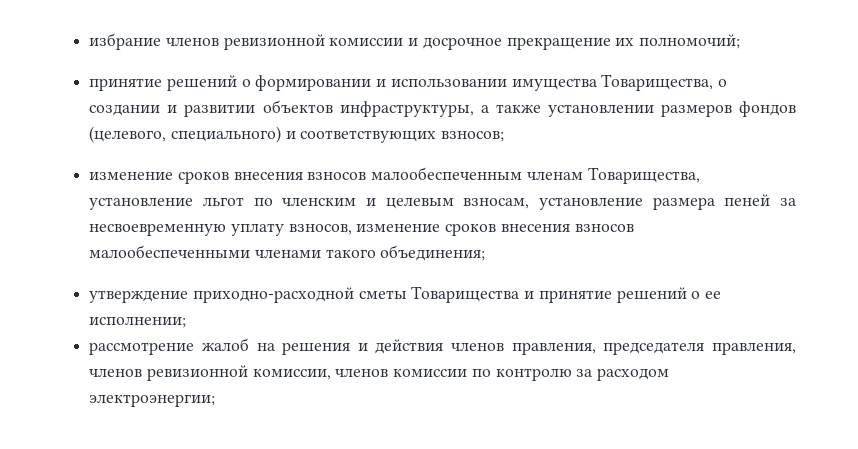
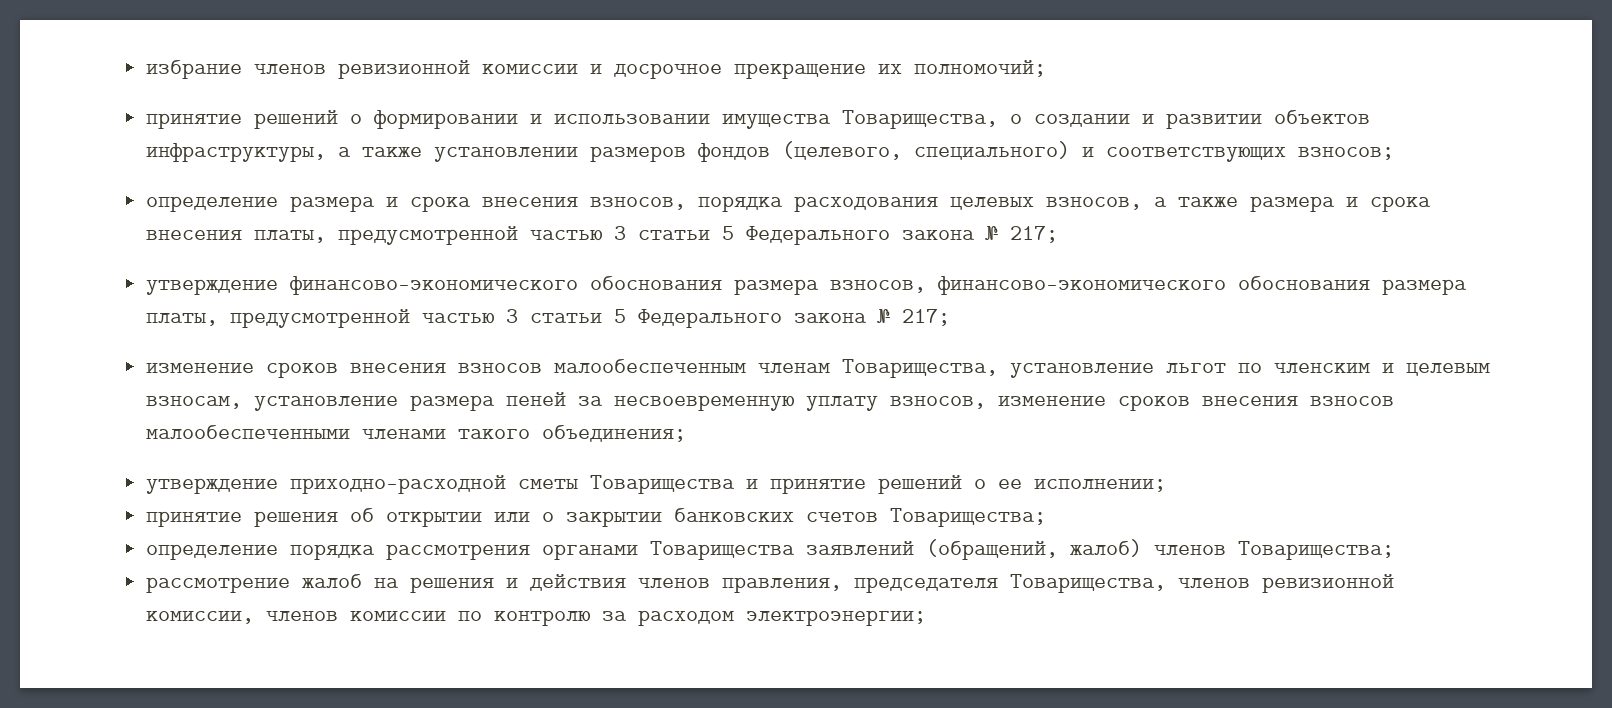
+ определение размера и срока внесения взносов, порядка расходования целевых взносов, а также размера и срока внесения платы, предусмотренной частью 3 статьи 5 Федерального закона № 217;
+ утверждение финансово-экономического обоснования размера взносов, финансово-экономического обоснования размера платы, предусмотренной частью 3 статьи 5 Федерального закона № 217;
+ принятие решения об открытии или о закрытии банковских счетов Товарищества;
+ определение порядка рассмотрения органами Товарищества заявлений (обращений, жалоб) членов Товарищества;
- рассмотрение жалоб на решения и действия членов правления, председателя правления, членов ревизионной комиссии, членов комиссии по контролю за расходом электроэнергии;
+ рассмотрение жалоб на решения и действия членов правления, председателя Товарищества, членов ревизионной комиссии, членов комиссии по контролю за расходом электроэнергии;

